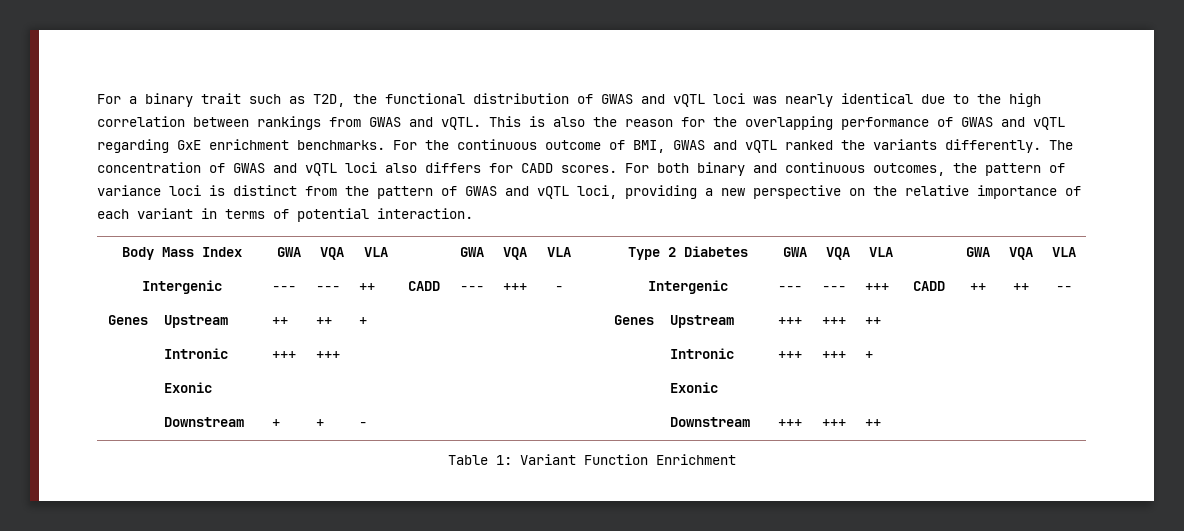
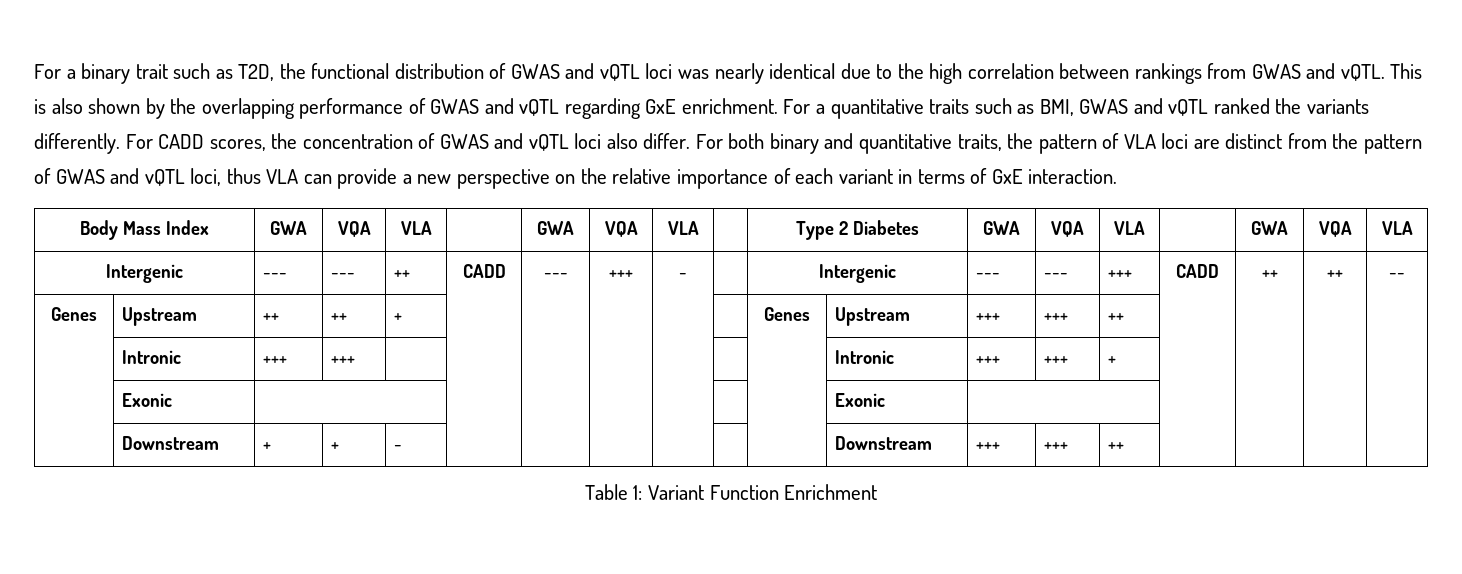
- This is also the reason for the overlapping performance of GWAS and vQTL regarding GxE enrichment benchmarks. For the continuous outcome of BMI, GWAS and vQTL ranked the variants differently.
+ This is also shown by the overlapping performance of GWAS and vQTL regarding GxE enrichment. For a quantitative traits such as BMI, GWAS and vQTL ranked the variants differently.
- The concentration of GWAS and vQTL loci also differs for CADD scores.
+ For CADD scores, the concentration of GWAS and vQTL loci also differ.
- For both binary and continuous outcomes, the pattern of variance loci is distinct from the pattern of GWAS and vQTL loci, providing a new perspective on the relative importance of each variant in terms of potential interaction.
+ For both binary and quantitative traits, the pattern of VLA loci are distinct from the pattern of GWAS and vQTL loci, thus VLA can provide a new perspective on the relative importance of each variant in terms of GxE interaction.

